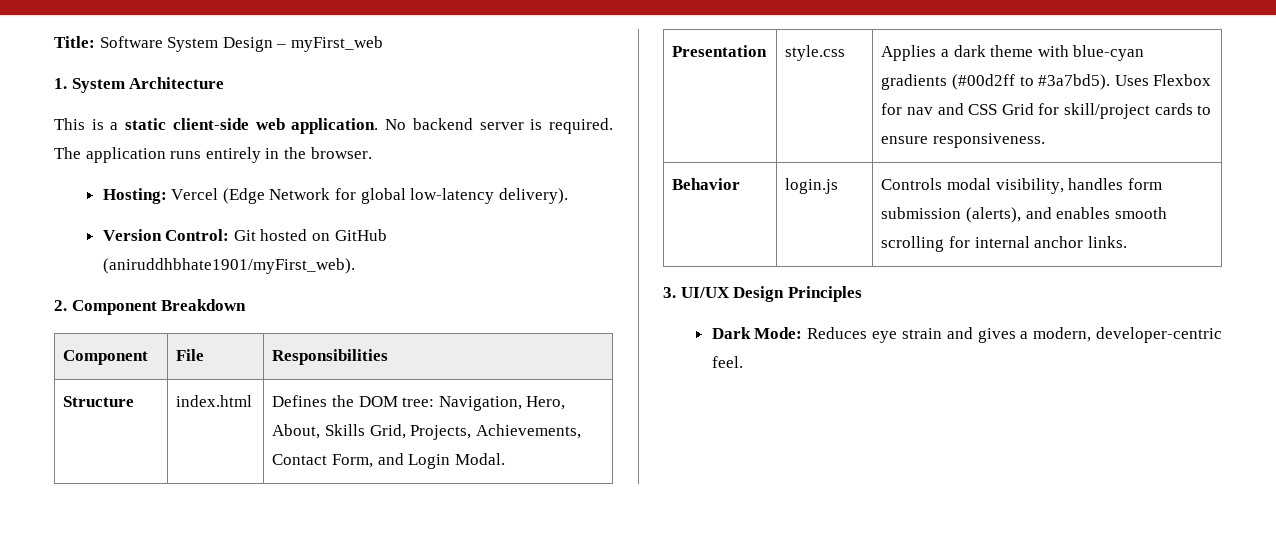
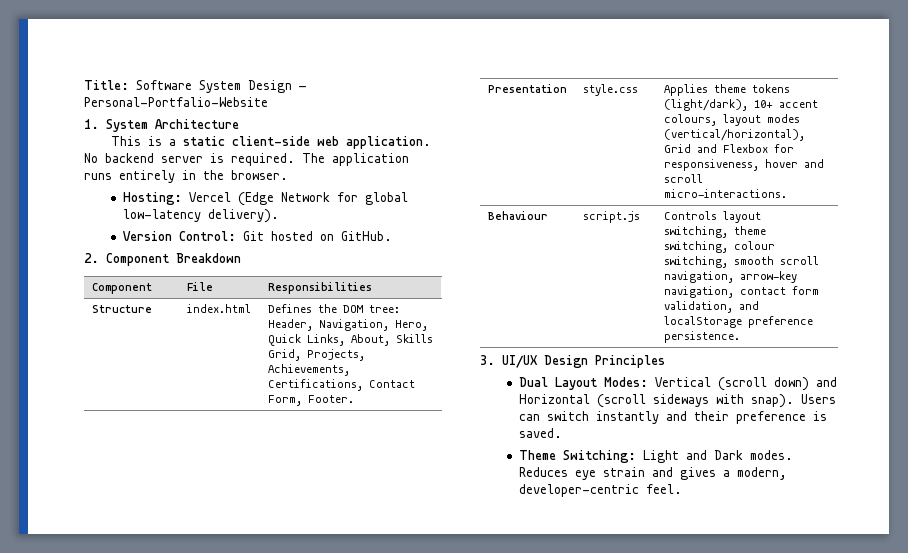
- Title: Software System Design – myFirst_web
+ Title: Software System Design — Personal-Portfalio-Website
- Version Control: Git hosted on GitHub (aniruddhbhate1901/myFirst_web).
+ Version Control: Git hosted on GitHub.
- Structure | index.html | Defines the DOM tree: Navigation, Hero, About, Skills Grid, Projects, Achievements, Contact Form, and Login Modal.
+ Structure | index.html | Defines the DOM tree: Header, Navigation, Hero, Quick Links, About, Skills Grid, Projects, Achievements, Certifications, Contact Form, Footer.
- Presentation | style.css | Applies a dark theme with blue-cyan gradients (#00d2ff to #3a7bd5). Uses Flexbox for nav and CSS Grid for skill/project cards to ensure responsiveness.
- Behavior | login.js | Controls modal visibility, handles form submission (alerts), and enables smooth scrolling for internal anchor links.
+ Presentation | style.css | Applies theme tokens (light/dark), 10+ accent colours, layout modes (vertical/horizontal), Grid and Flexbox for responsiveness, hover and scroll micro-interactions.
+ Behaviour | script.js | Controls layout switching, theme switching, colour switching, smooth scroll navigation, arrow-key navigation, contact form validation, and localStorage preference persistence.
  3. UI/UX Design Principles
- Dark Mode: Reduces eye strain and gives a modern, developer-centric feel.
+ Dual Layout Modes: Vertical (scroll down) and Horizontal (scroll sideways with snap). Users can switch instantly and their preference is saved.
+ Theme Switching: Light and Dark modes. Reduces eye strain and gives a modern, developer-centric feel.

